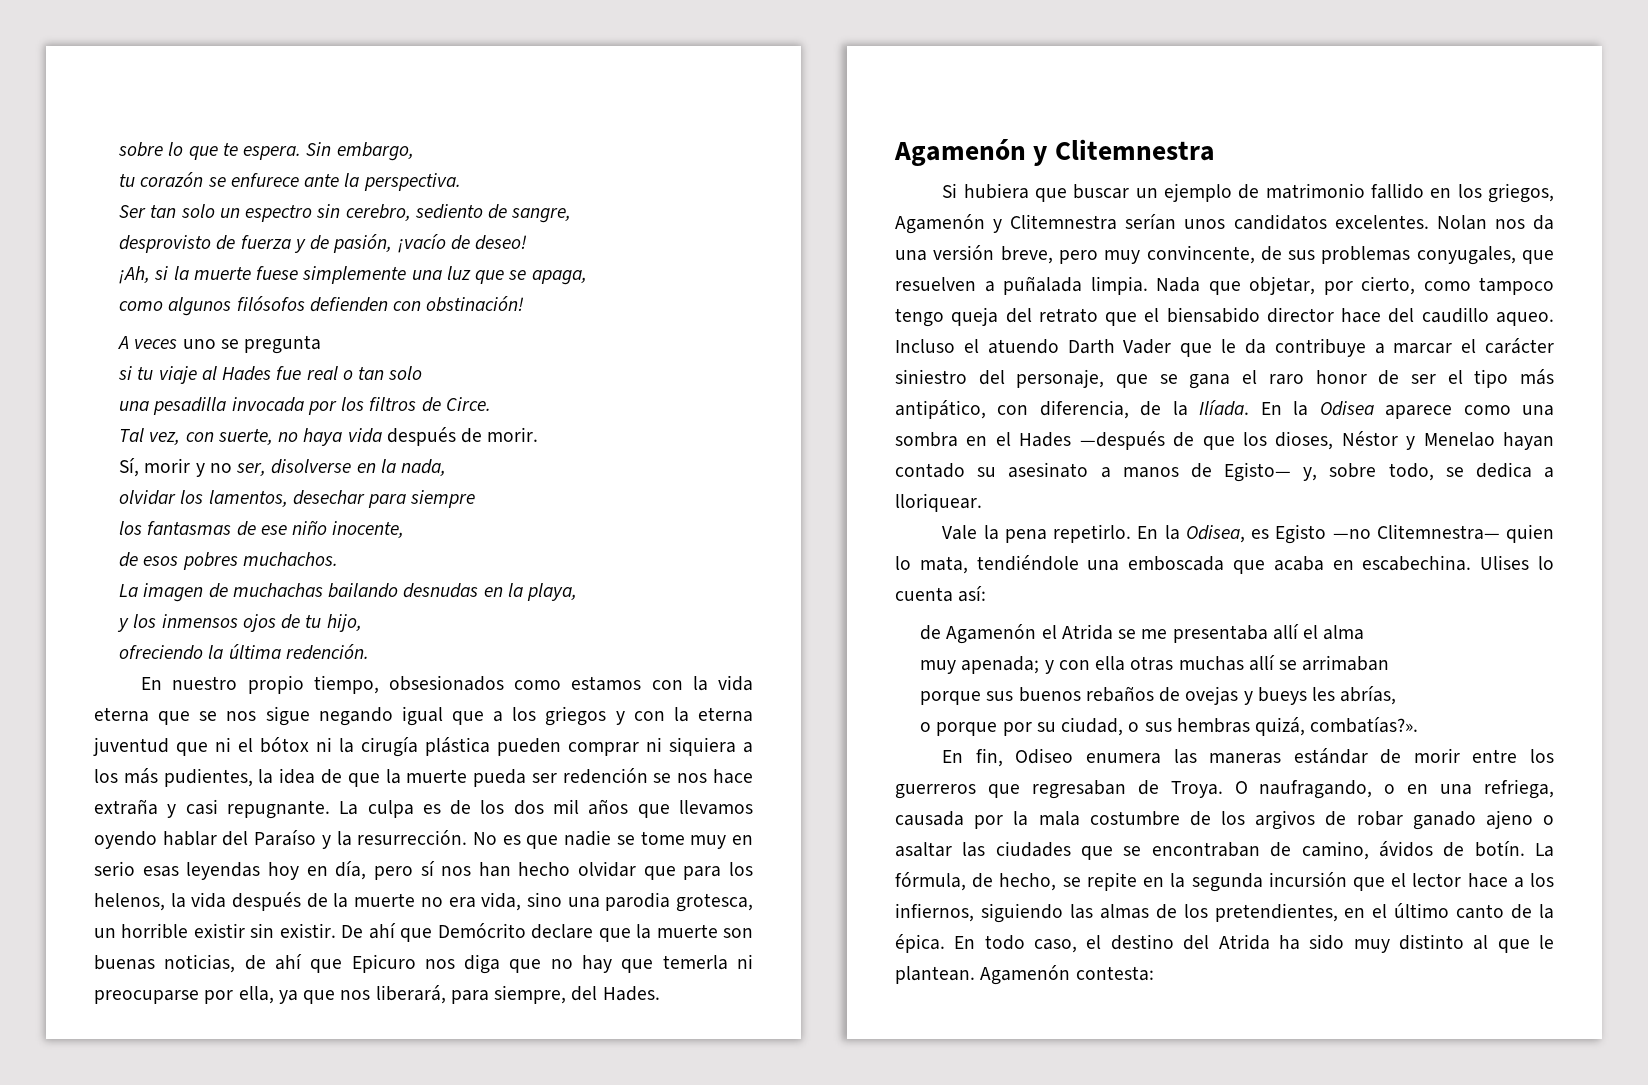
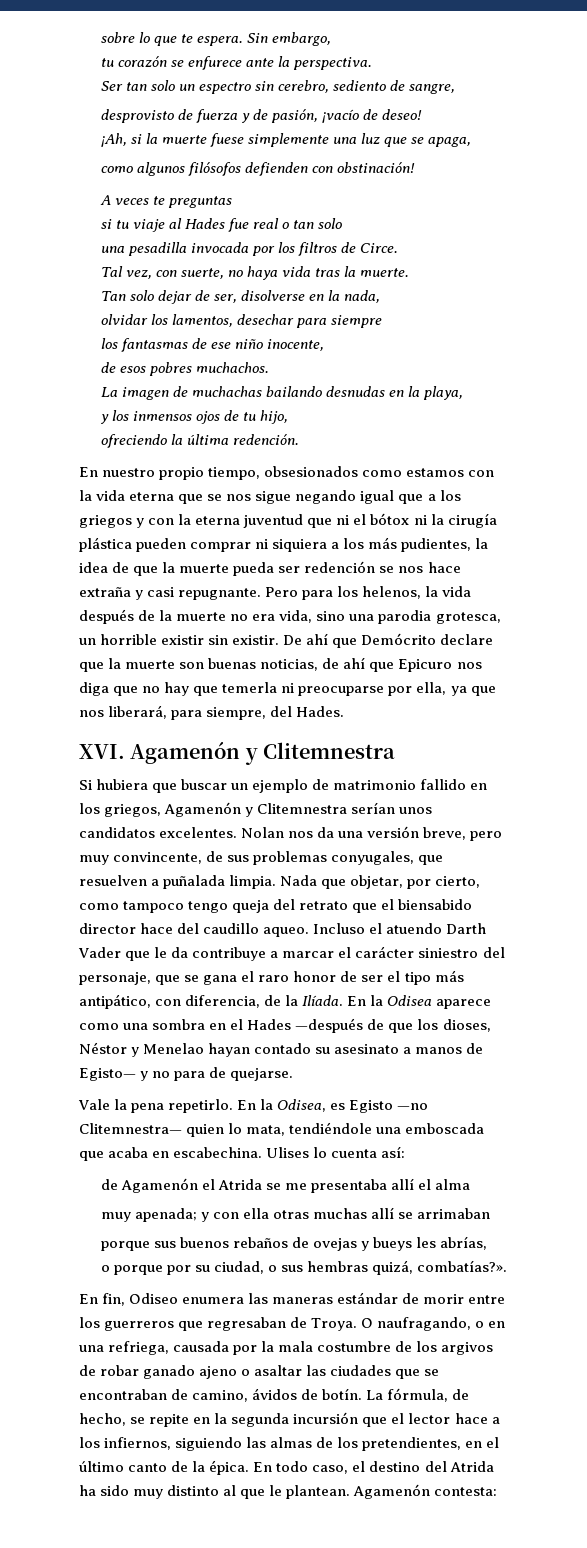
- A veces uno se pregunta
+ A veces te preguntas
- Tal vez, con suerte, no haya vida después de morir.
- Sí, morir y no ser, disolverse en la nada,
+ Tal vez, con suerte, no haya vida tras la muerte.
+ Tan solo dejar de ser, disolverse en la nada,
- La culpa es de los dos mil años que llevamos oyendo hablar del Paraíso y la resurrección. No es que nadie se tome muy en serio esas leyendas hoy en día, pero sí nos han hecho olvidar que para los helenos, la vida después de la muerte no era vida, sino una parodia grotesca, un horrible existir sin existir.
+ Pero para los helenos, la vida después de la muerte no era vida, sino una parodia grotesca, un horrible existir sin existir.
  De ahí que Demócrito declare que la muerte son buenas noticias, de ahí que Epicuro nos diga que no hay que temerla ni preocuparse por ella, ya que nos liberará, para siempre, del Hades.
- Agamenón y Clitemnestra
+ XVI. Agamenón y Clitemnestra
- En la Odisea aparece como una sombra en el Hades —después de que los dioses, Néstor y Menelao hayan contado su asesinato a manos de Egisto— y, sobre todo, se dedica a lloriquear.
+ En la Odisea aparece como una sombra en el Hades —después de que los dioses, Néstor y Menelao hayan contado su asesinato a manos de Egisto— y no para de quejarse.

